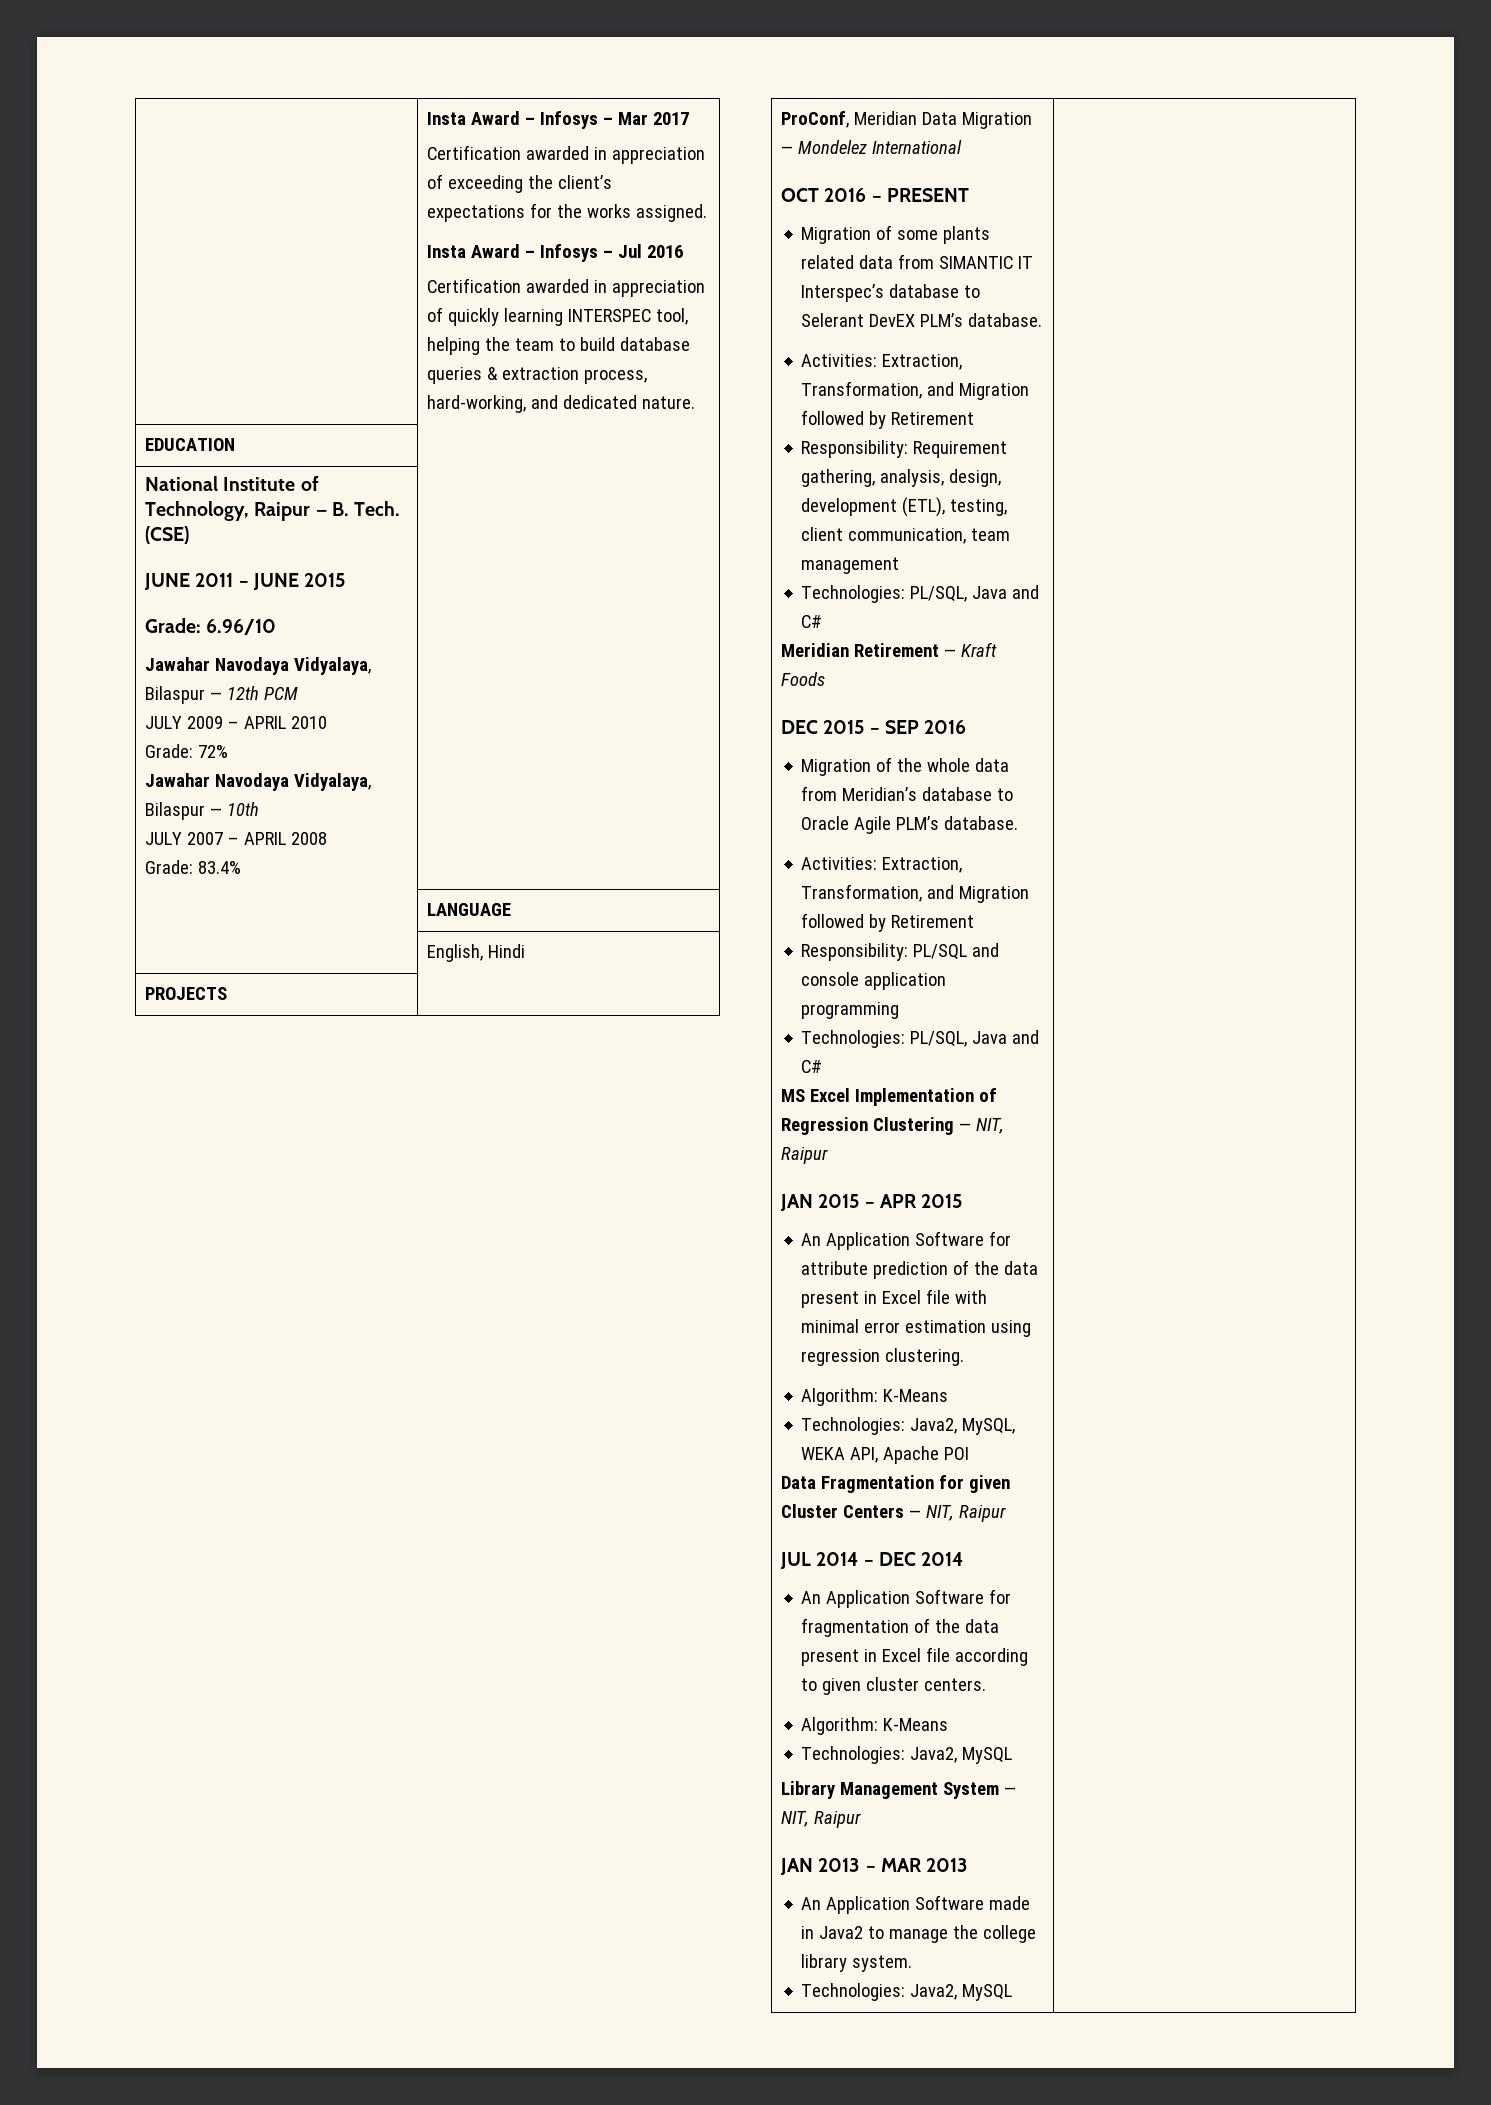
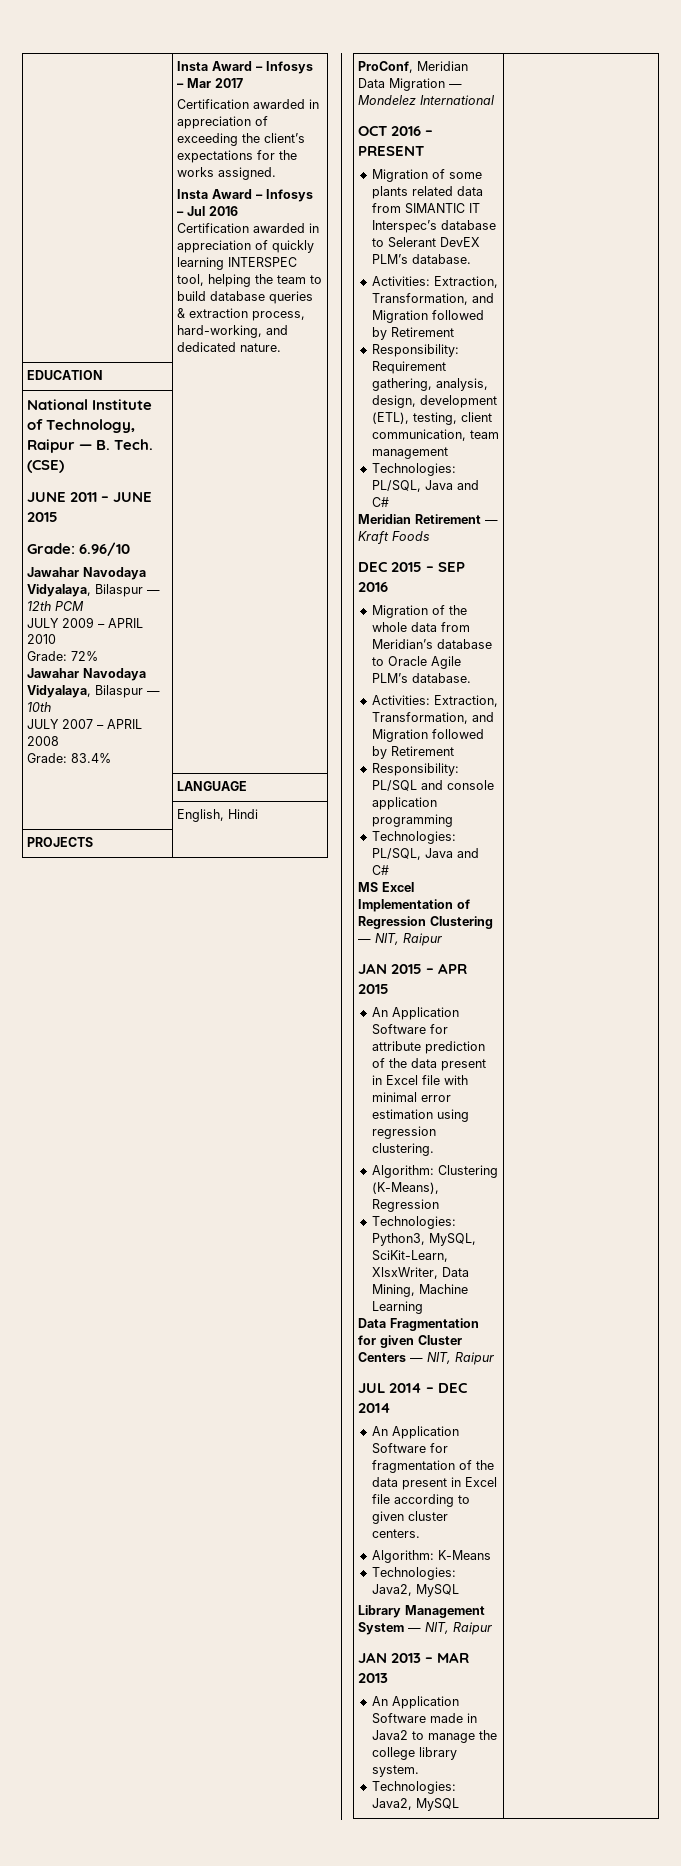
  An Application Software for attribute prediction of the data present in Excel file with minimal error estimation using regression clustering.
- Algorithm: K-Means
- Technologies: Java2, MySQL, WEKA API, Apache POI
+ Algorithm: Clustering (K-Means), Regression
+ Technologies: Python3, MySQL, SciKit-Learn, XlsxWriter, Data Mining, Machine Learning

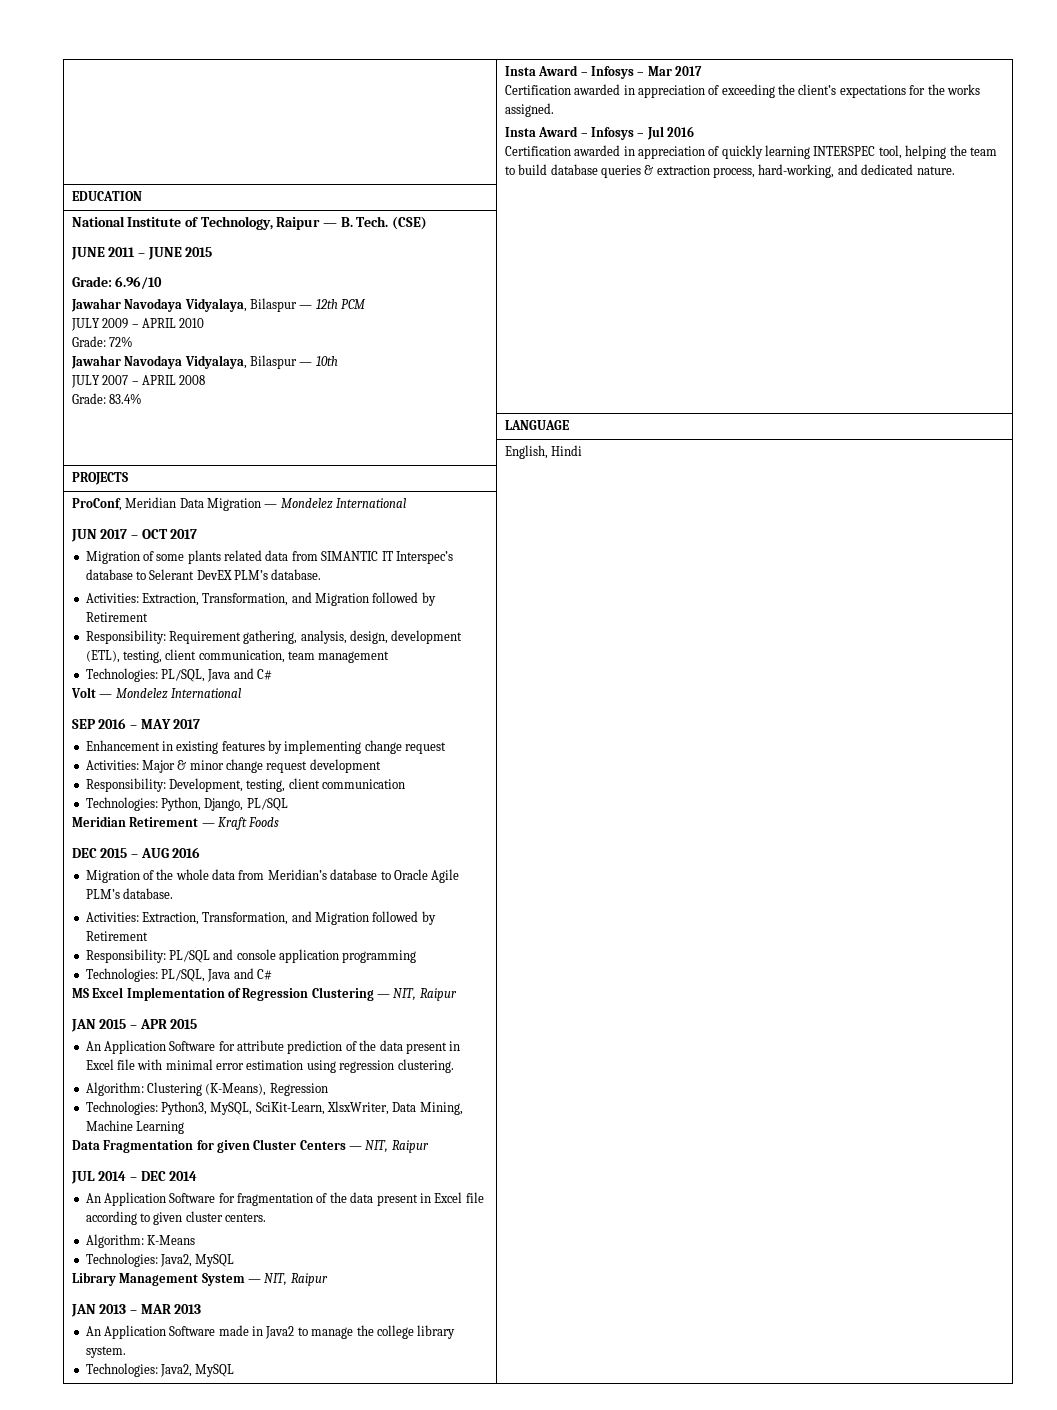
- OCT 2016 – PRESENT
+ JUN 2017 – OCT 2017
+ Volt — Mondelez International
+ SEP 2016 – MAY 2017
+ Enhancement in existing features by implementing change request
+ Activities: Major & minor change request development
+ Responsibility: Development, testing, client communication
+ Technologies: Python, Django, PL/SQL
- DEC 2015 – SEP 2016
+ DEC 2015 – AUG 2016

